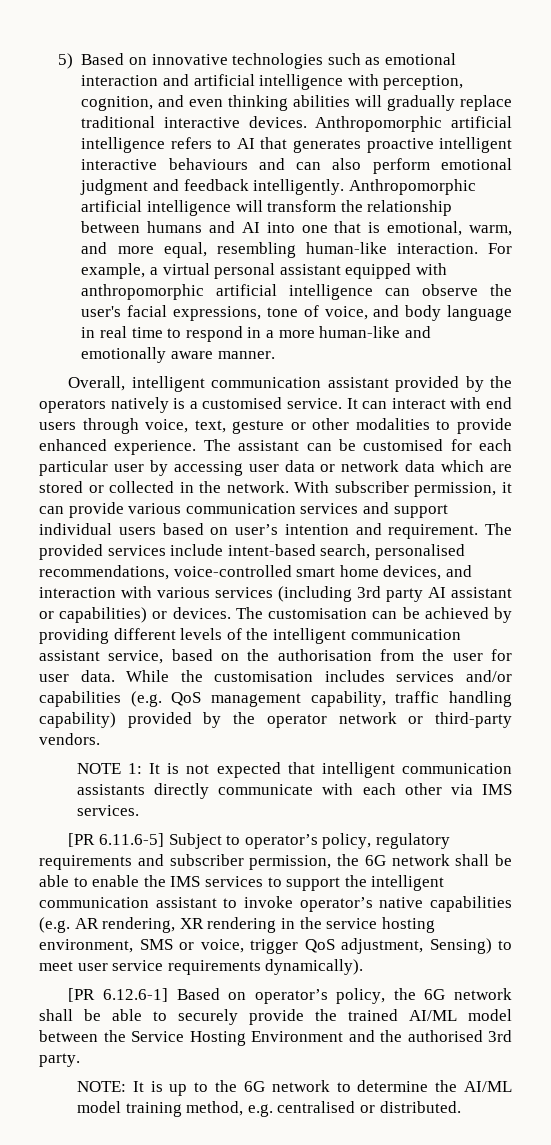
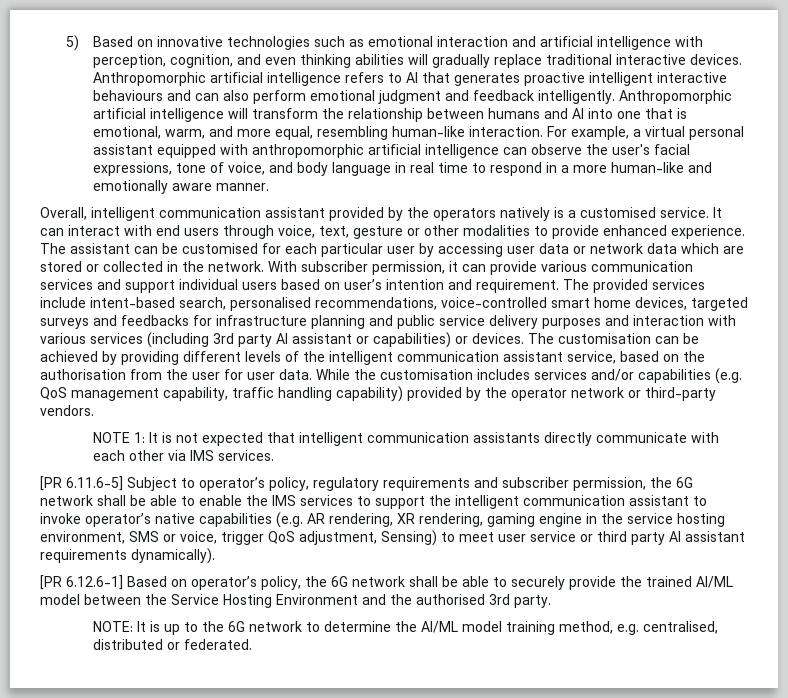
- The provided services include intent-based search, personalised recommendations, voice-controlled smart home devices, and interaction with various services (including 3rd party AI assistant or capabilities) or devices.
+ The provided services include intent-based search, personalised recommendations, voice-controlled smart home devices, targeted surveys and feedbacks for infrastructure planning and public service delivery purposes and interaction with various services (including 3rd party AI assistant or capabilities) or devices.
- [PR 6.11.6-5] Subject to operator’s policy, regulatory requirements and subscriber permission, the 6G network shall be able to enable the IMS services to support the intelligent communication assistant to invoke operator’s native capabilities (e.g. AR rendering, XR rendering in the service hosting environment, SMS or voice, trigger QoS adjustment, Sensing) to meet user service requirements dynamically).
+ [PR 6.11.6-5] Subject to operator’s policy, regulatory requirements and subscriber permission, the 6G network shall be able to enable the IMS services to support the intelligent communication assistant to invoke operator’s native capabilities (e.g. AR rendering, XR rendering, gaming engine in the service hosting environment, SMS or voice, trigger QoS adjustment, Sensing) to meet user service or third party AI assistant requirements dynamically).
- NOTE: It is up to the 6G network to determine the AI/ML model training method, e.g. centralised or distributed.
+ NOTE: It is up to the 6G network to determine the AI/ML model training method, e.g. centralised, distributed or federated.

